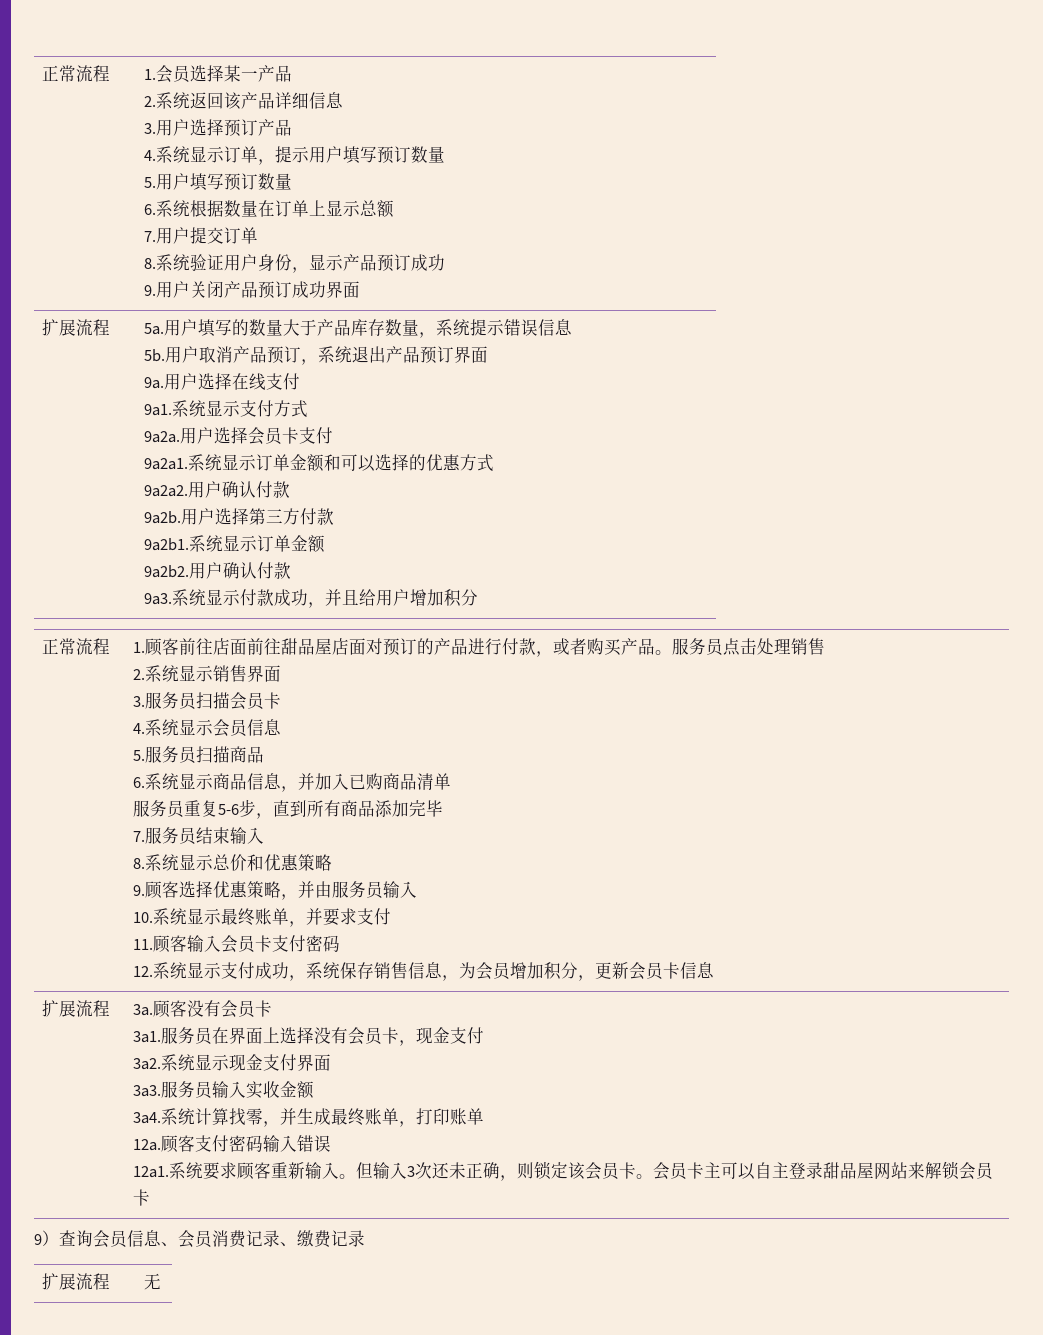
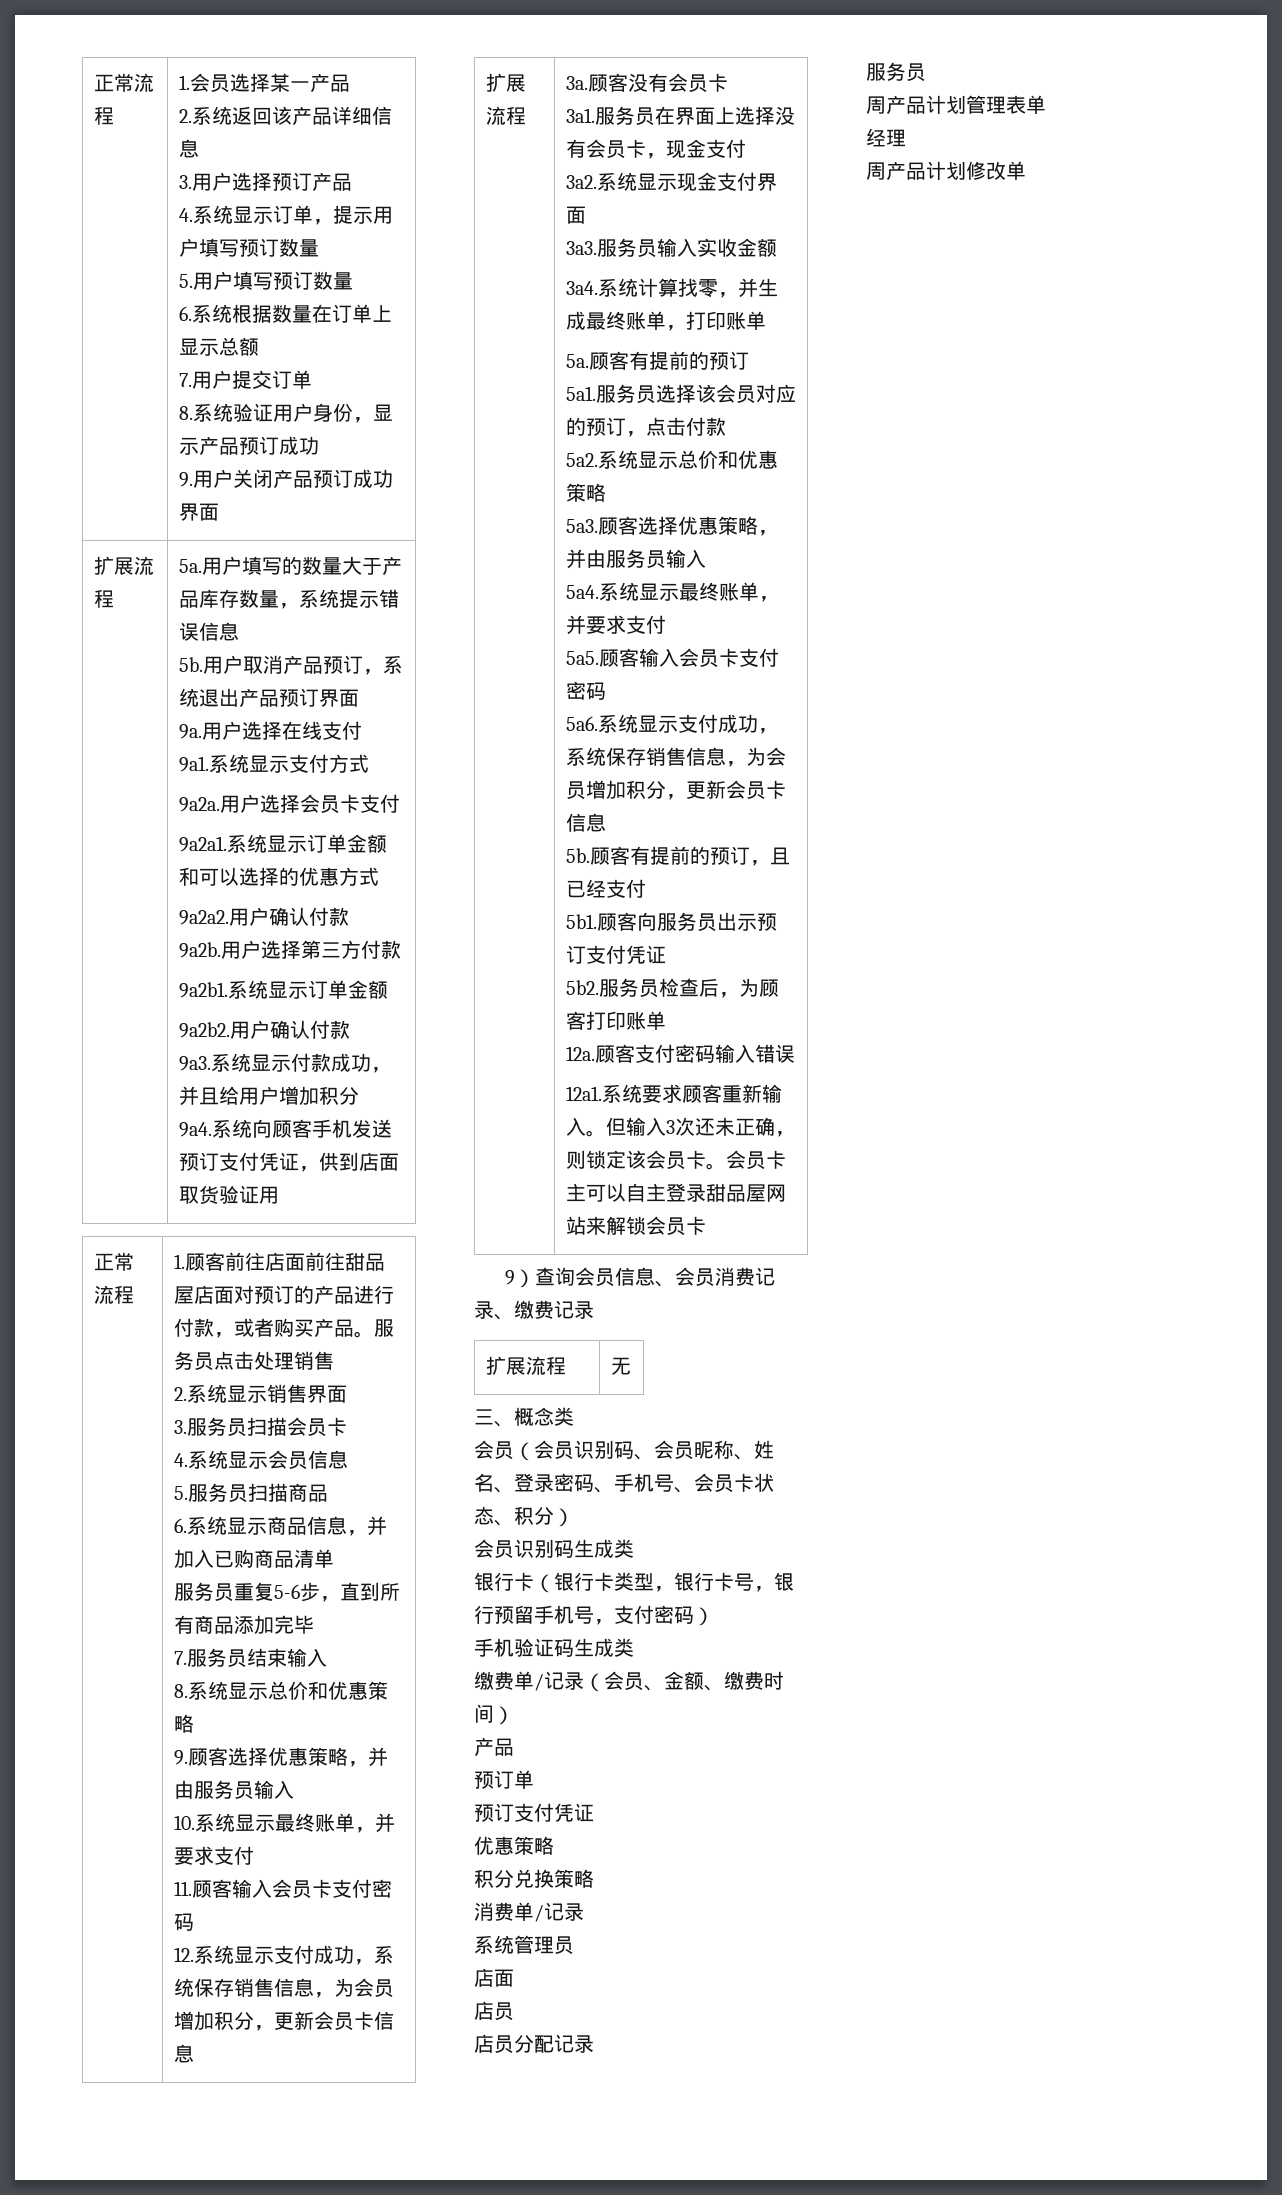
+ 9a4.系统向顾客手机发送预订支付凭证，供到店面取货验证用
+ 5a.顾客有提前的预订
+ 5a1.服务员选择该会员对应的预订，点击付款
+ 5a2.系统显示总价和优惠策略
+ 5a3.顾客选择优惠策略，并由服务员输入
+ 5a4.系统显示最终账单，并要求支付
+ 5a5.顾客输入会员卡支付密码
+ 5a6.系统显示支付成功，系统保存销售信息，为会员增加积分，更新会员卡信息
+ 5b.顾客有提前的预订，且已经支付
+ 5b1.顾客向服务员出示预订支付凭证
+ 5b2.服务员检查后，为顾客打印账单
+ 三、概念类
+ 会员（会员识别码、会员昵称、姓名、登录密码、手机号、会员卡状态、积分）
+ 会员识别码生成类
+ 银行卡（银行卡类型，银行卡号，银行预留手机号，支付密码）
+ 手机验证码生成类
+ 缴费单/记录（会员、金额、缴费时间）
+ 产品
+ 预订单
+ 预订支付凭证
+ 优惠策略
+ 积分兑换策略
+ 消费单/记录
+ 系统管理员
+ 店面
+ 店员
+ 店员分配记录
+ 服务员
+ 周产品计划管理表单
+ 经理
+ 周产品计划修改单

